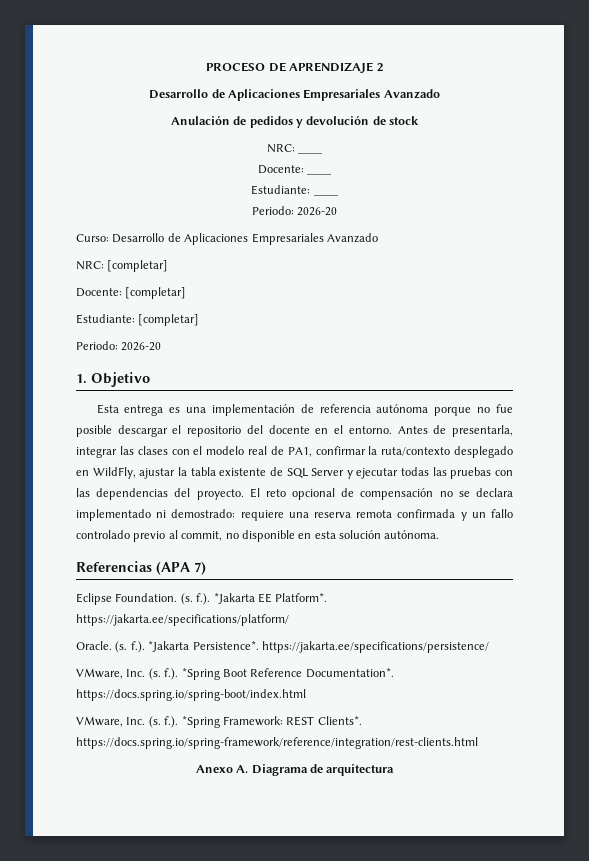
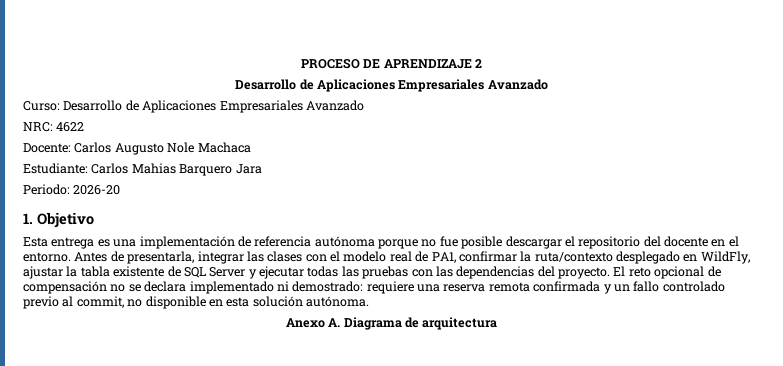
- Anulación de pedidos y devolución de stock
- NRC: ____
- Docente: ____
- Estudiante: ____
- Periodo: 2026-20
- NRC: [completar]
- Docente: [completar]
- Estudiante: [completar]
+ NRC: 4622
+ Docente: Carlos Augusto Nole Machaca
+ Estudiante: Carlos Mahias Barquero Jara
- Referencias (APA 7)
- Eclipse Foundation. (s. f.). *Jakarta EE Platform*. https://jakarta.ee/specifications/platform/
- Oracle. (s. f.). *Jakarta Persistence*. https://jakarta.ee/specifications/persistence/
- VMware, Inc. (s. f.). *Spring Boot Reference Documentation*. https://docs.spring.io/spring-boot/index.html
- VMware, Inc. (s. f.). *Spring Framework: REST Clients*. https://docs.spring.io/spring-framework/reference/integration/rest-clients.html

